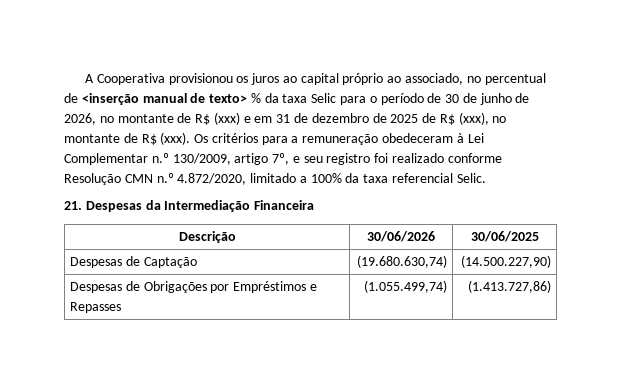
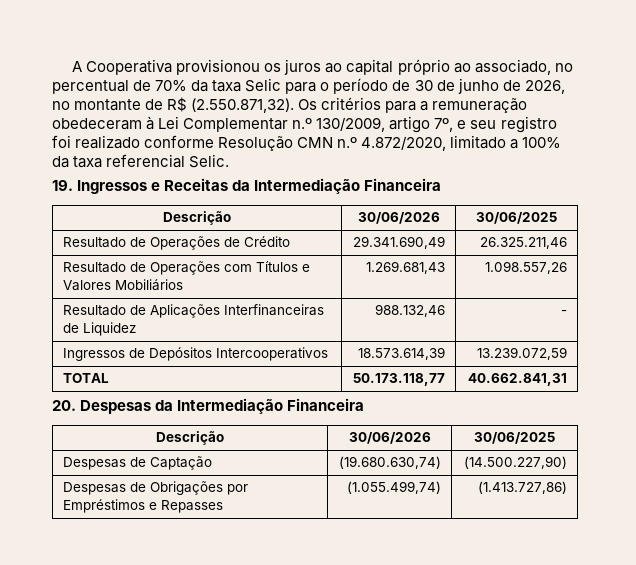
- A Cooperativa provisionou os juros ao capital próprio ao associado, no percentual de <inserção manual de texto> % da taxa Selic para o período de 30 de junho de 2026, no montante de R$ (xxx) e em 31 de dezembro de 2025 de R$ (xxx), no montante de R$ (xxx). Os critérios para a remuneração obedeceram à Lei Complementar n.º 130/2009, artigo 7º, e seu registro foi realizado conforme Resolução CMN n.º 4.872/2020, limitado a 100% da taxa referencial Selic.
+ A Cooperativa provisionou os juros ao capital próprio ao associado, no percentual de 70% da taxa Selic para o período de 30 de junho de 2026, no montante de R$ (2.550.871,32). Os critérios para a remuneração obedeceram à Lei Complementar n.º 130/2009, artigo 7º, e seu registro foi realizado conforme Resolução CMN n.º 4.872/2020, limitado a 100% da taxa referencial Selic.
- 21. Despesas da Intermediação Financeira
+ 19. Ingressos e Receitas da Intermediação Financeira
+ Descrição | 30/06/2026 | 30/06/2025
+ Resultado de Operações de Crédito | 29.341.690,49 | 26.325.211,46
+ Resultado de Operações com Títulos e Valores Mobiliários | 1.269.681,43 | 1.098.557,26
+ Resultado de Aplicações Interfinanceiras de Liquidez | 988.132,46 | -
+ Ingressos de Depósitos Intercooperativos | 18.573.614,39 | 13.239.072,59
+ TOTAL | 50.173.118,77 | 40.662.841,31
+ 20. Despesas da Intermediação Financeira

